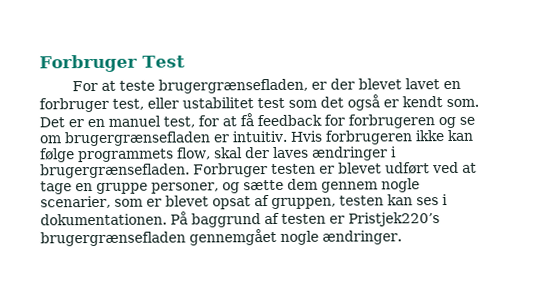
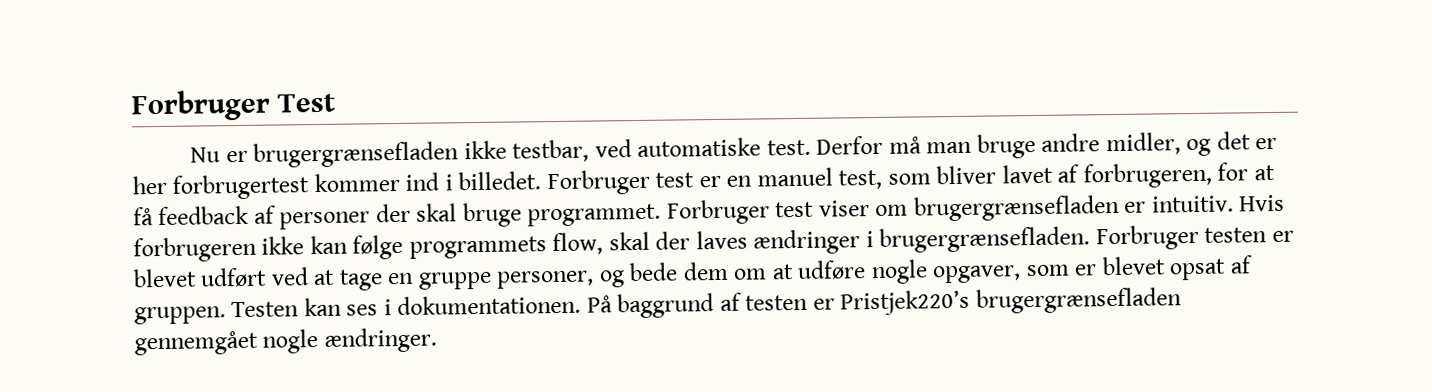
- For at teste brugergrænsefladen, er der blevet lavet en forbruger test, eller ustabilitet test som det også er kendt som. Det er en manuel test, for at få feedback for forbrugeren og se om brugergrænsefladen er intuitiv.
+ Nu er brugergrænsefladen ikke testbar, ved automatiske test. Derfor må man bruge andre midler, og det er her forbrugertest kommer ind i billedet. Forbruger test er en manuel test, som bliver lavet af forbrugeren, for at få feedback af personer der skal bruge programmet. Forbruger test viser om brugergrænsefladen er intuitiv.
- Forbruger testen er blevet udført ved at tage en gruppe personer, og sætte dem gennem nogle scenarier, som er blevet opsat af gruppen, testen kan ses i dokumentationen.
+ Forbruger testen er blevet udført ved at tage en gruppe personer, og bede dem om at udføre nogle opgaver, som er blevet opsat af gruppen. Testen kan ses i dokumentationen.

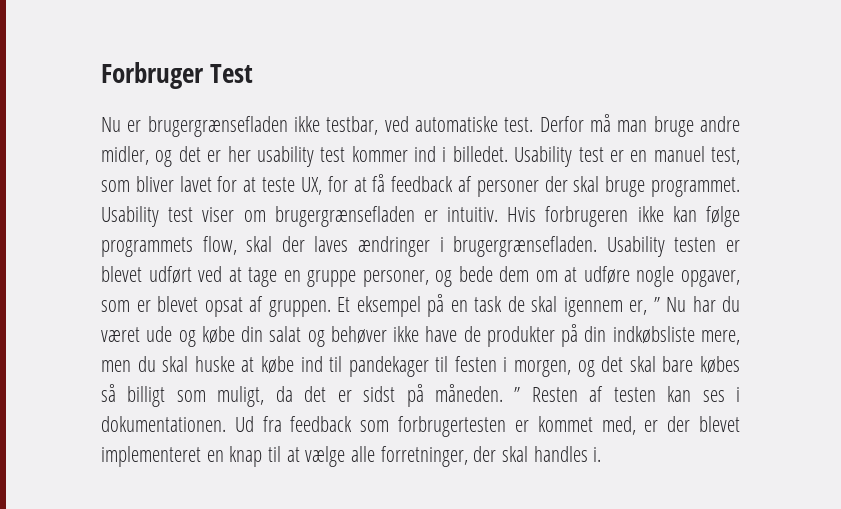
- Derfor må man bruge andre midler, og det er her forbrugertest kommer ind i billedet.
+ Derfor må man bruge andre midler, og det er her usability test kommer ind i billedet.
- Forbruger test er en manuel test, som bliver lavet af forbrugeren, for at få feedback af personer der skal bruge programmet.
+ Usability test er en manuel test, som bliver lavet for at teste UX, for at få feedback af personer der skal bruge programmet.
- Forbruger test viser om brugergrænsefladen er intuitiv.
+ Usability test viser om brugergrænsefladen er intuitiv.
- Forbruger testen er blevet udført ved at tage en gruppe personer, og bede dem om at udføre nogle opgaver, som er blevet opsat af gruppen.
+ Usability testen er blevet udført ved at tage en gruppe personer, og bede dem om at udføre nogle opgaver, som er blevet opsat af gruppen.
- Testen kan ses i dokumentationen. På baggrund af testen er Pristjek220’s brugergrænsefladen gennemgået nogle ændringer.
+ Et eksempel på en task de skal igennem er, ” Nu har du været ude og købe din salat og behøver ikke have de produkter på din indkøbsliste mere, men du skal huske at købe ind til pandekager til festen i morgen, og det skal bare købes så billigt som muligt, da det er sidst på måneden. ” Resten af testen kan ses i dokumentationen. Ud fra feedback som forbrugertesten er kommet med, er der blevet implementeret en knap til at vælge alle forretninger, der skal handles i.

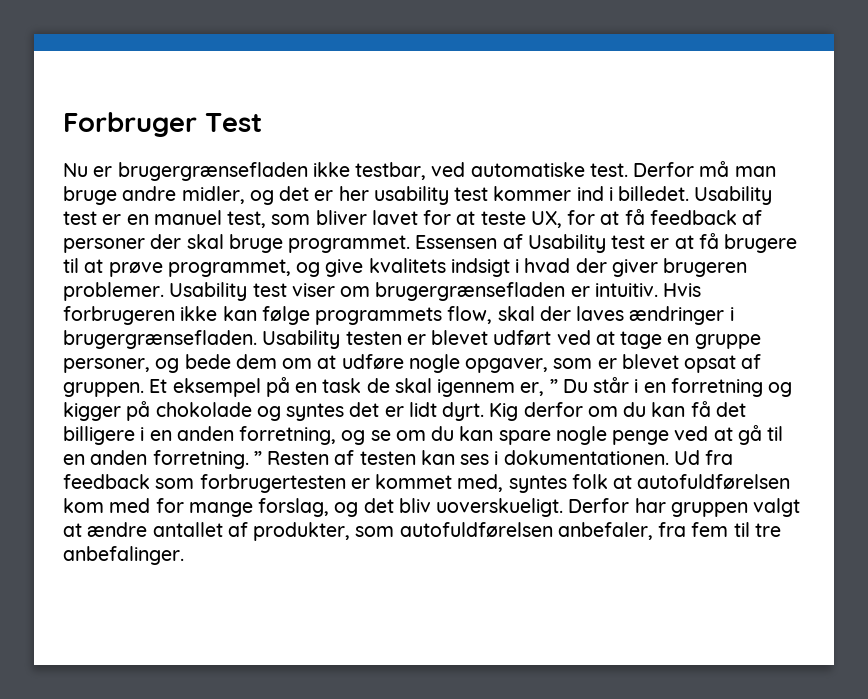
+ Essensen af Usability test er at få brugere til at prøve programmet, og give kvalitets indsigt i hvad der giver brugeren problemer.
- Et eksempel på en task de skal igennem er, ” Nu har du været ude og købe din salat og behøver ikke have de produkter på din indkøbsliste mere, men du skal huske at købe ind til pandekager til festen i morgen, og det skal bare købes så billigt som muligt, da det er sidst på måneden. ” Resten af testen kan ses i dokumentationen.
+ Et eksempel på en task de skal igennem er, ” Du står i en forretning og kigger på chokolade og syntes det er lidt dyrt. Kig derfor om du kan få det billigere i en anden forretning, og se om du kan spare nogle penge ved at gå til en anden forretning. ” Resten af testen kan ses i dokumentationen.
- Ud fra feedback som forbrugertesten er kommet med, er der blevet implementeret en knap til at vælge alle forretninger, der skal handles i.
+ Ud fra feedback som forbrugertesten er kommet med, syntes folk at autofuldførelsen kom med for mange forslag, og det bliv uoverskueligt. Derfor har gruppen valgt at ændre antallet af produkter, som autofuldførelsen anbefaler, fra fem til tre anbefalinger.

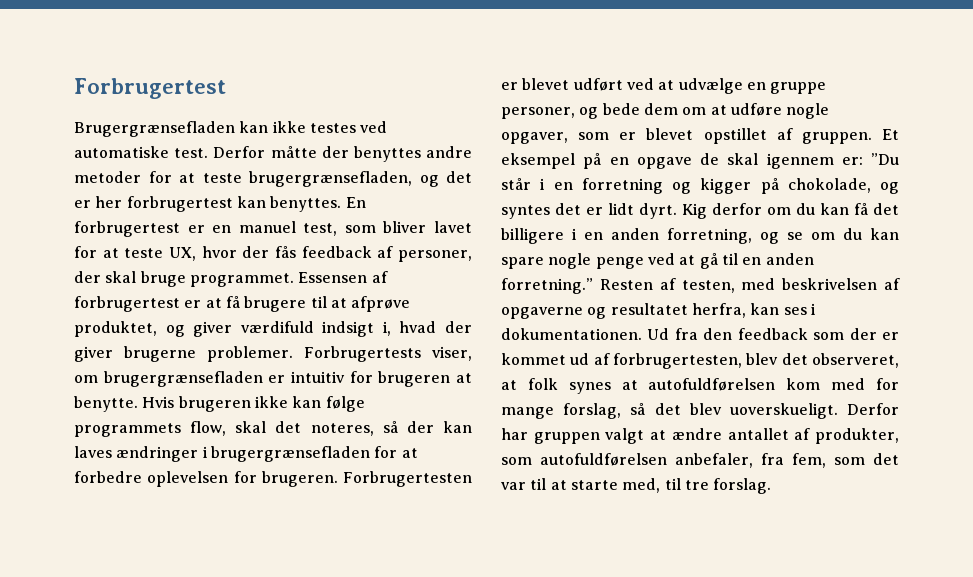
- Forbruger Test
- Nu er brugergrænsefladen ikke testbar, ved automatiske test. Derfor må man bruge andre midler, og det er her usability test kommer ind i billedet. Usability test er en manuel test, som bliver lavet for at teste UX, for at få feedback af personer der skal bruge programmet.
+ Forbrugertest
+ Brugergrænsefladen kan ikke testes ved automatiske test. Derfor måtte der benyttes andre metoder for at teste brugergrænsefladen, og det er her forbrugertest kan benyttes. En forbrugertest er en manuel test, som bliver lavet for at teste UX, hvor der fås feedback af personer, der skal bruge programmet.
- Essensen af Usability test er at få brugere til at prøve programmet, og give kvalitets indsigt i hvad der giver brugeren problemer. Usability test viser om brugergrænsefladen er intuitiv. Hvis forbrugeren ikke kan følge programmets flow, skal der laves ændringer i brugergrænsefladen. Usability testen er blevet udført ved at tage en gruppe personer, og bede dem om at udføre nogle opgaver, som er blevet opsat af gruppen.
+ Essensen af forbrugertest er at få brugere til at afprøve produktet, og giver værdifuld indsigt i, hvad der giver brugerne problemer. Forbrugertests viser, om brugergrænsefladen er intuitiv for brugeren at benytte. Hvis brugeren ikke kan følge programmets flow, skal det noteres, så der kan laves ændringer i brugergrænsefladen for at forbedre oplevelsen for brugeren. Forbrugertesten er blevet udført ved at udvælge en gruppe personer, og bede dem om at udføre nogle opgaver, som er blevet opstillet af gruppen.
- Et eksempel på en task de skal igennem er, ” Du står i en forretning og kigger på chokolade og syntes det er lidt dyrt.
+ Et eksempel på en opgave de skal igennem er: ”Du står i en forretning og kigger på chokolade, og syntes det er lidt dyrt.
- Kig derfor om du kan få det billigere i en anden forretning, og se om du kan spare nogle penge ved at gå til en anden forretning. ” Resten af testen kan ses i dokumentationen.
+ Kig derfor om du kan få det billigere i en anden forretning, og se om du kan spare nogle penge ved at gå til en anden forretning.” Resten af testen, med beskrivelsen af opgaverne og resultatet herfra, kan ses i dokumentationen.
- Ud fra feedback som forbrugertesten er kommet med, syntes folk at autofuldførelsen kom med for mange forslag, og det bliv uoverskueligt.
+ Ud fra den feedback som der er kommet ud af forbrugertesten, blev det observeret, at folk synes at autofuldførelsen kom med for mange forslag, så det blev uoverskueligt.
- Derfor har gruppen valgt at ændre antallet af produkter, som autofuldførelsen anbefaler, fra fem til tre anbefalinger.
+ Derfor har gruppen valgt at ændre antallet af produkter, som autofuldførelsen anbefaler, fra fem, som det var til at starte med, til tre forslag.

